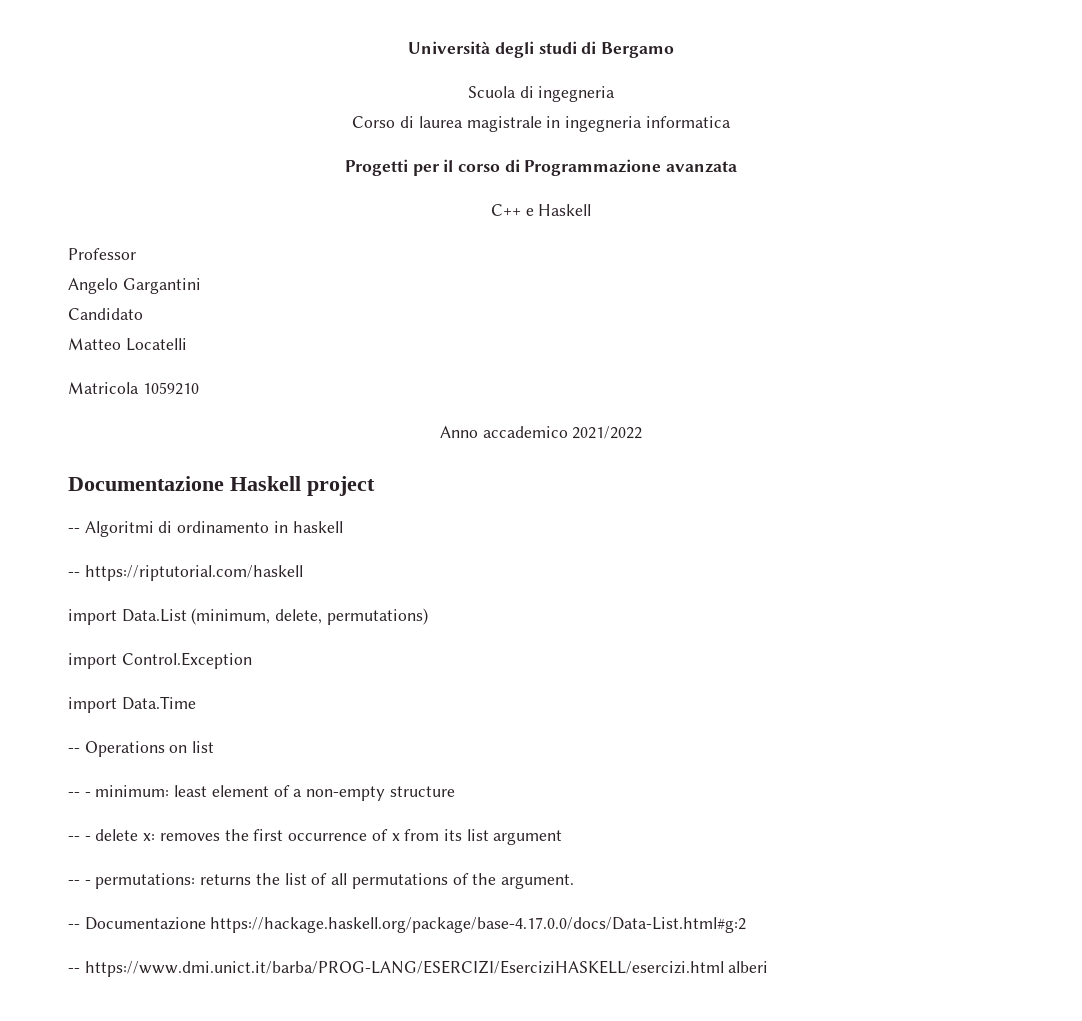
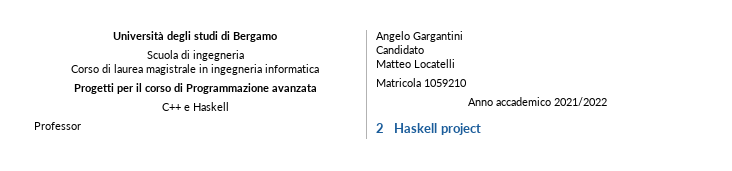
- Documentazione Haskell project
+ 2 Haskell project
- -- Algoritmi di ordinamento in haskell
- -- https://riptutorial.com/haskell
- import Data.List (minimum, delete, permutations)
- import Control.Exception
- import Data.Time
- -- Operations on list
- -- - minimum: least element of a non-empty structure
- -- - delete x: removes the first occurrence of x from its list argument
- -- - permutations: returns the list of all permutations of the argument.
- -- Documentazione https://hackage.haskell.org/package/base-4.17.0.0/docs/Data-List.html#g:2
- -- https://www.dmi.unict.it/barba/PROG-LANG/ESERCIZI/EserciziHASKELL/esercizi.html alberi

